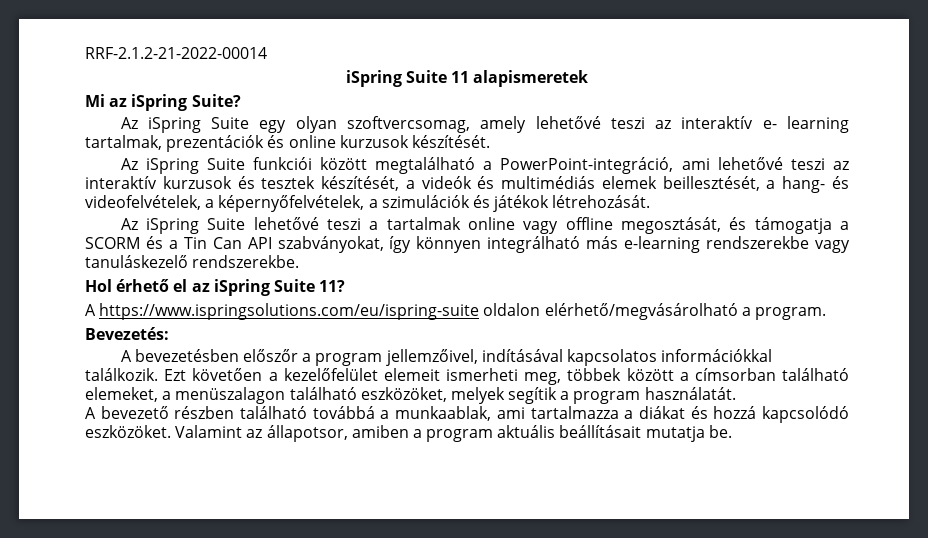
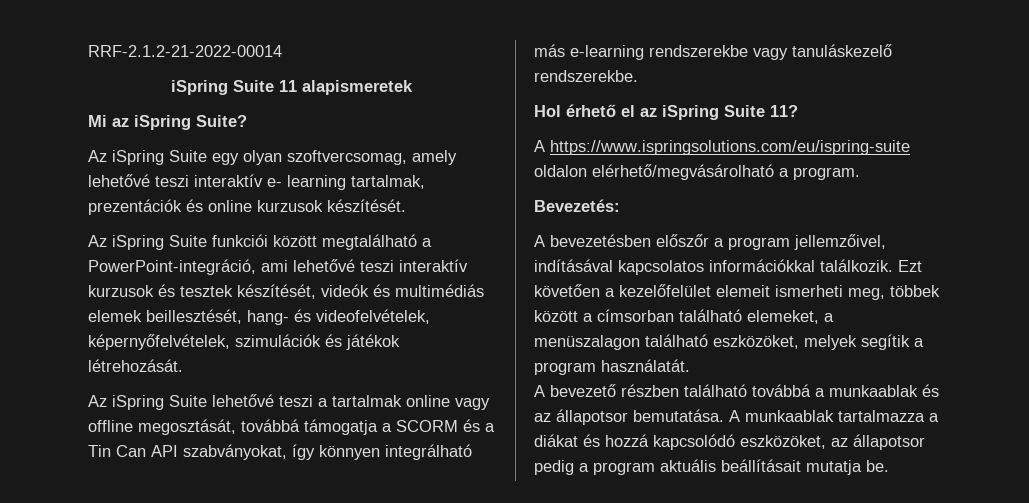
- Az iSpring Suite egy olyan szoftvercsomag, amely lehetővé teszi az interaktív e- learning tartalmak, prezentációk és online kurzusok készítését.
+ Az iSpring Suite egy olyan szoftvercsomag, amely lehetővé teszi interaktív e- learning tartalmak, prezentációk és online kurzusok készítését.
- Az iSpring Suite funkciói között megtalálható a PowerPoint-integráció, ami lehetővé teszi az interaktív kurzusok és tesztek készítését, a videók és multimédiás elemek beillesztését, a hang- és videofelvételek, a képernyőfelvételek, a szimulációk és játékok létrehozását.
+ Az iSpring Suite funkciói között megtalálható a PowerPoint-integráció, ami lehetővé teszi interaktív kurzusok és tesztek készítését, videók és multimédiás elemek beillesztését, hang- és videofelvételek, képernyőfelvételek, szimulációk és játékok létrehozását.
- Az iSpring Suite lehetővé teszi a tartalmak online vagy offline megosztását, és támogatja a SCORM és a Tin Can API szabványokat, így könnyen integrálható más e-learning rendszerekbe vagy tanuláskezelő rendszerekbe.
+ Az iSpring Suite lehetővé teszi a tartalmak online vagy offline megosztását, továbbá támogatja a SCORM és a Tin Can API szabványokat, így könnyen integrálható más e-learning rendszerekbe vagy tanuláskezelő rendszerekbe.
- A bevezető részben található továbbá a munkaablak, ami tartalmazza a diákat és hozzá kapcsolódó eszközöket. Valamint az állapotsor, amiben a program aktuális beállításait mutatja be.
+ A bevezető részben található továbbá a munkaablak és az állapotsor bemutatása. A munkaablak tartalmazza a diákat és hozzá kapcsolódó eszközöket, az állapotsor pedig a program aktuális beállításait mutatja be.

